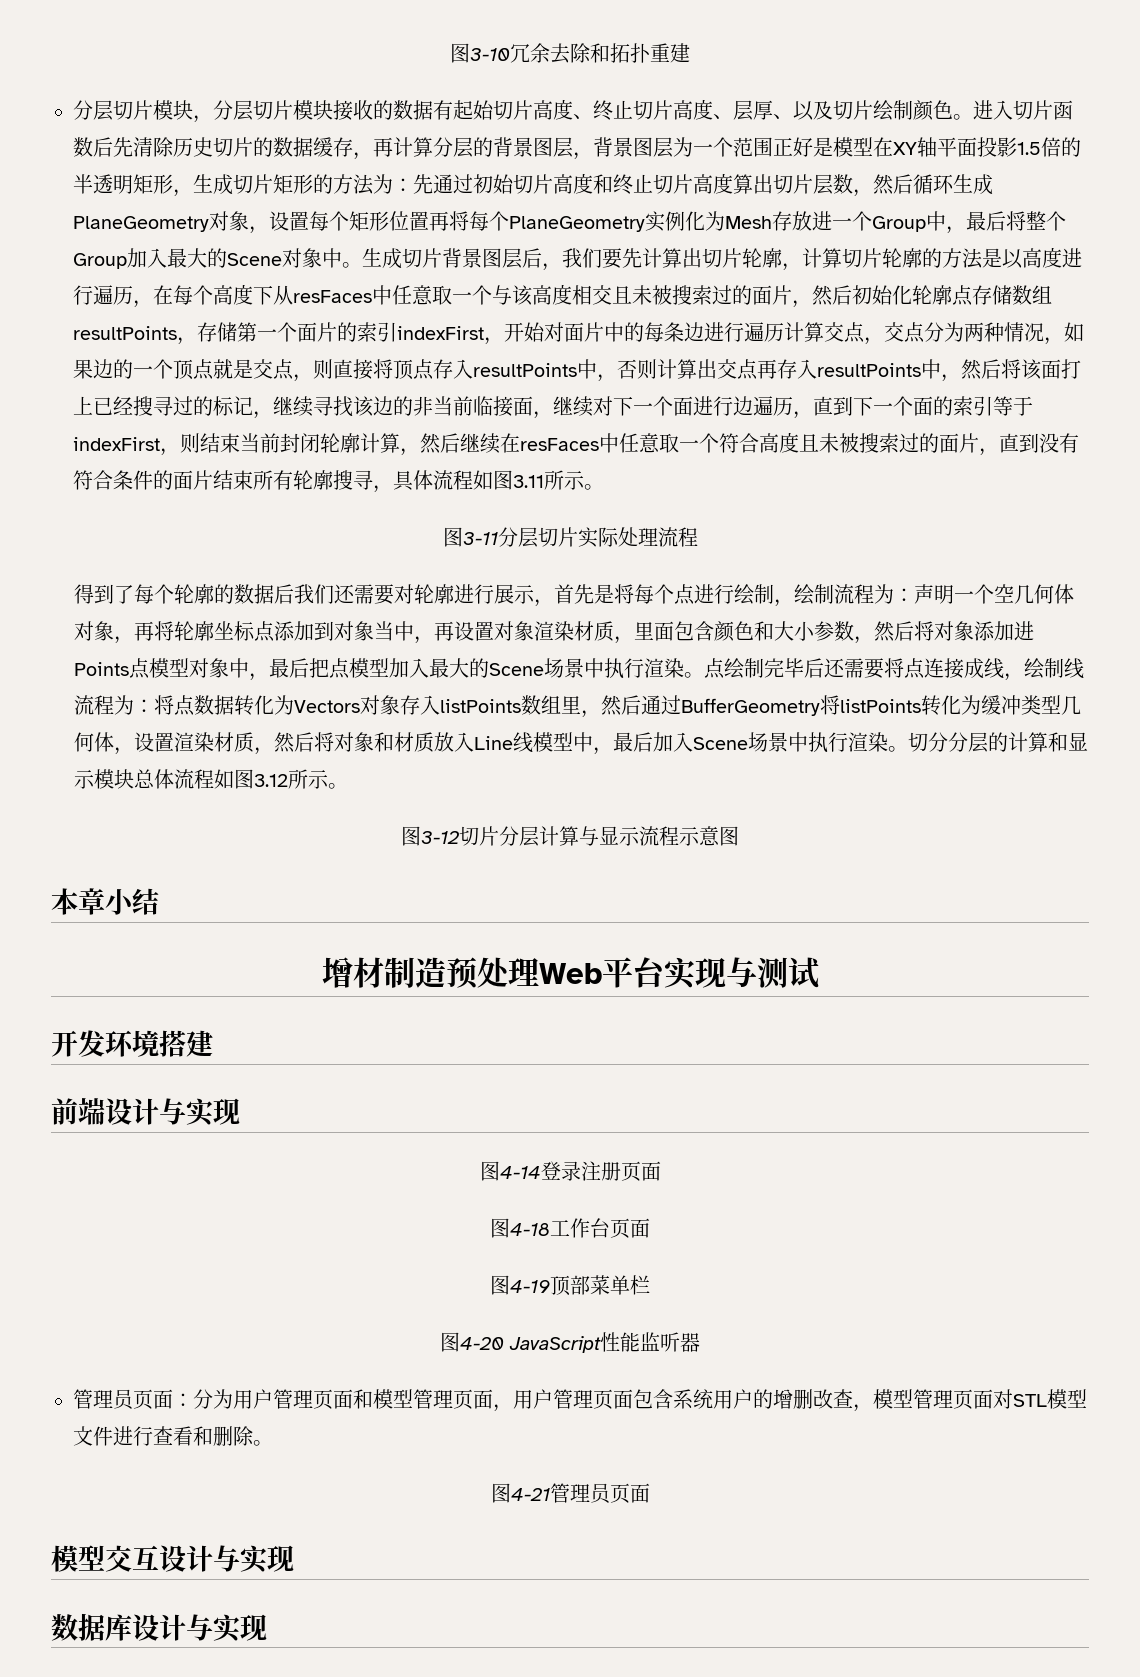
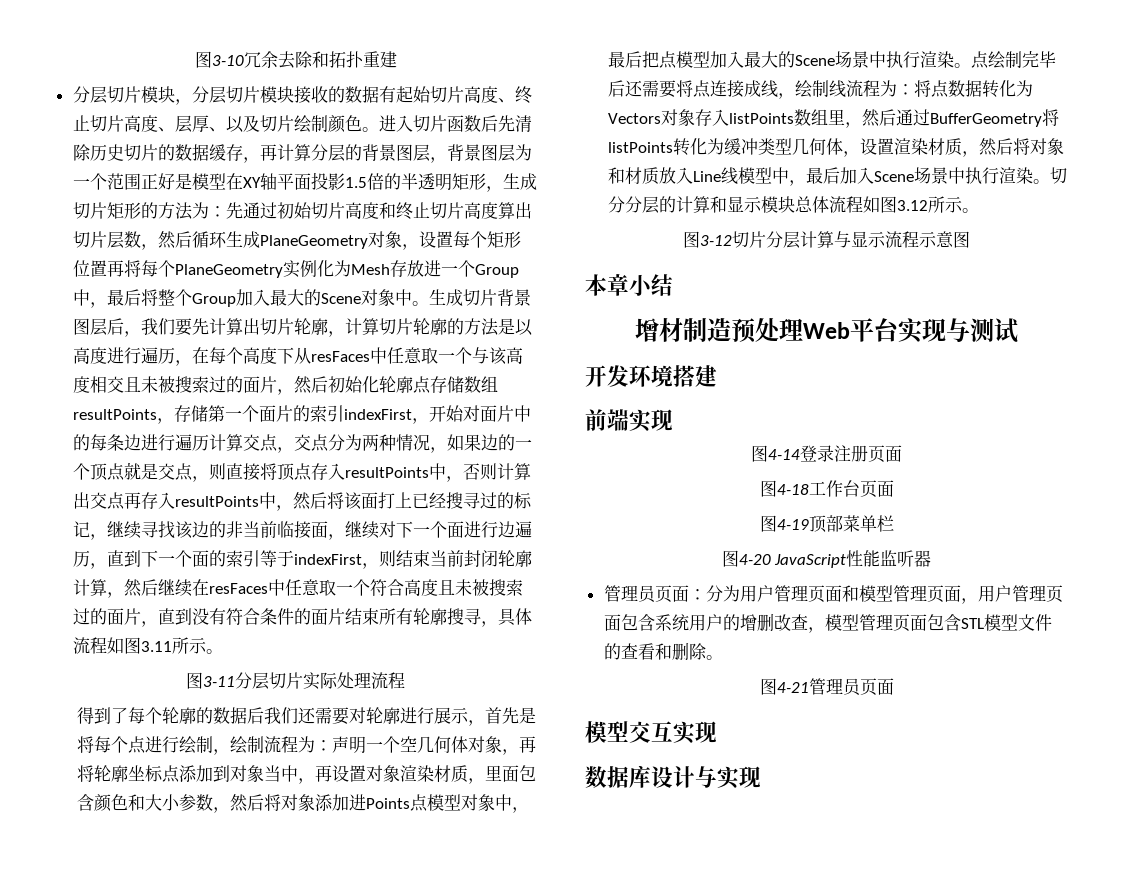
- 前端设计与实现
+ 前端实现
- 管理员页面：分为用户管理页面和模型管理页面，用户管理页面包含系统用户的增删改查，模型管理页面对STL模型文件进行查看和删除。
+ 管理员页面：分为用户管理页面和模型管理页面，用户管理页面包含系统用户的增删改查，模型管理页面包含STL模型文件的查看和删除。
- 模型交互设计与实现
+ 模型交互实现

